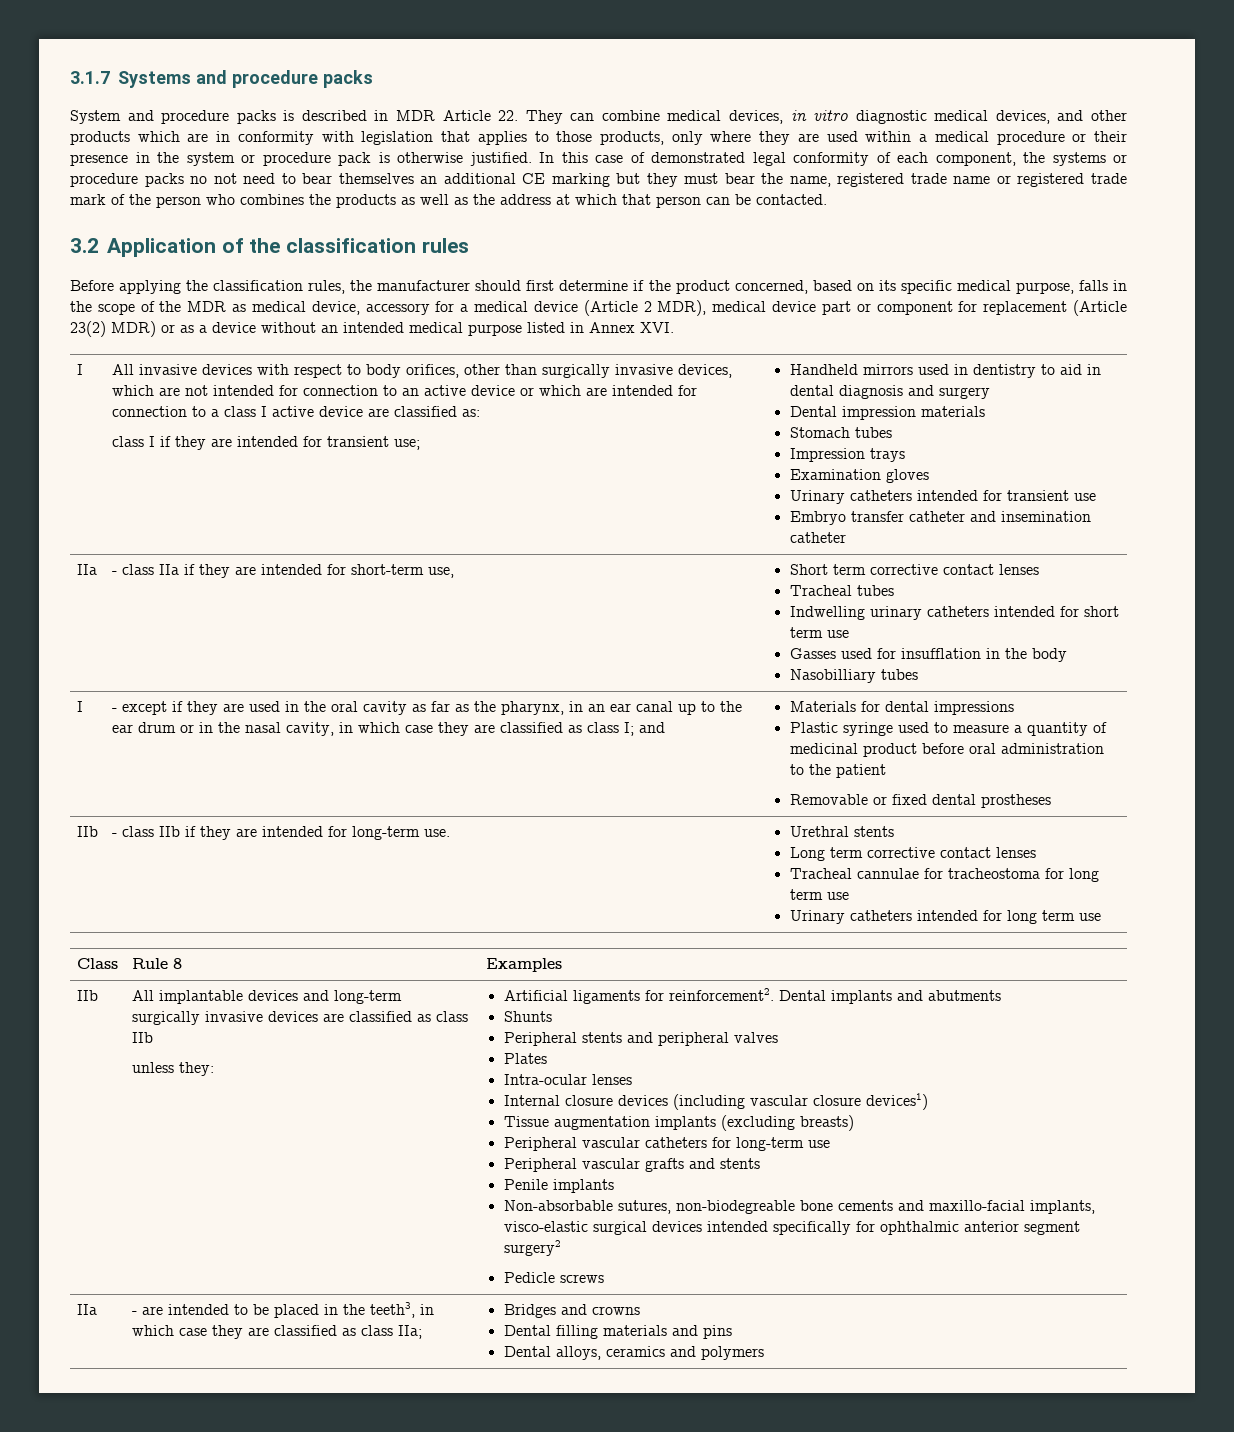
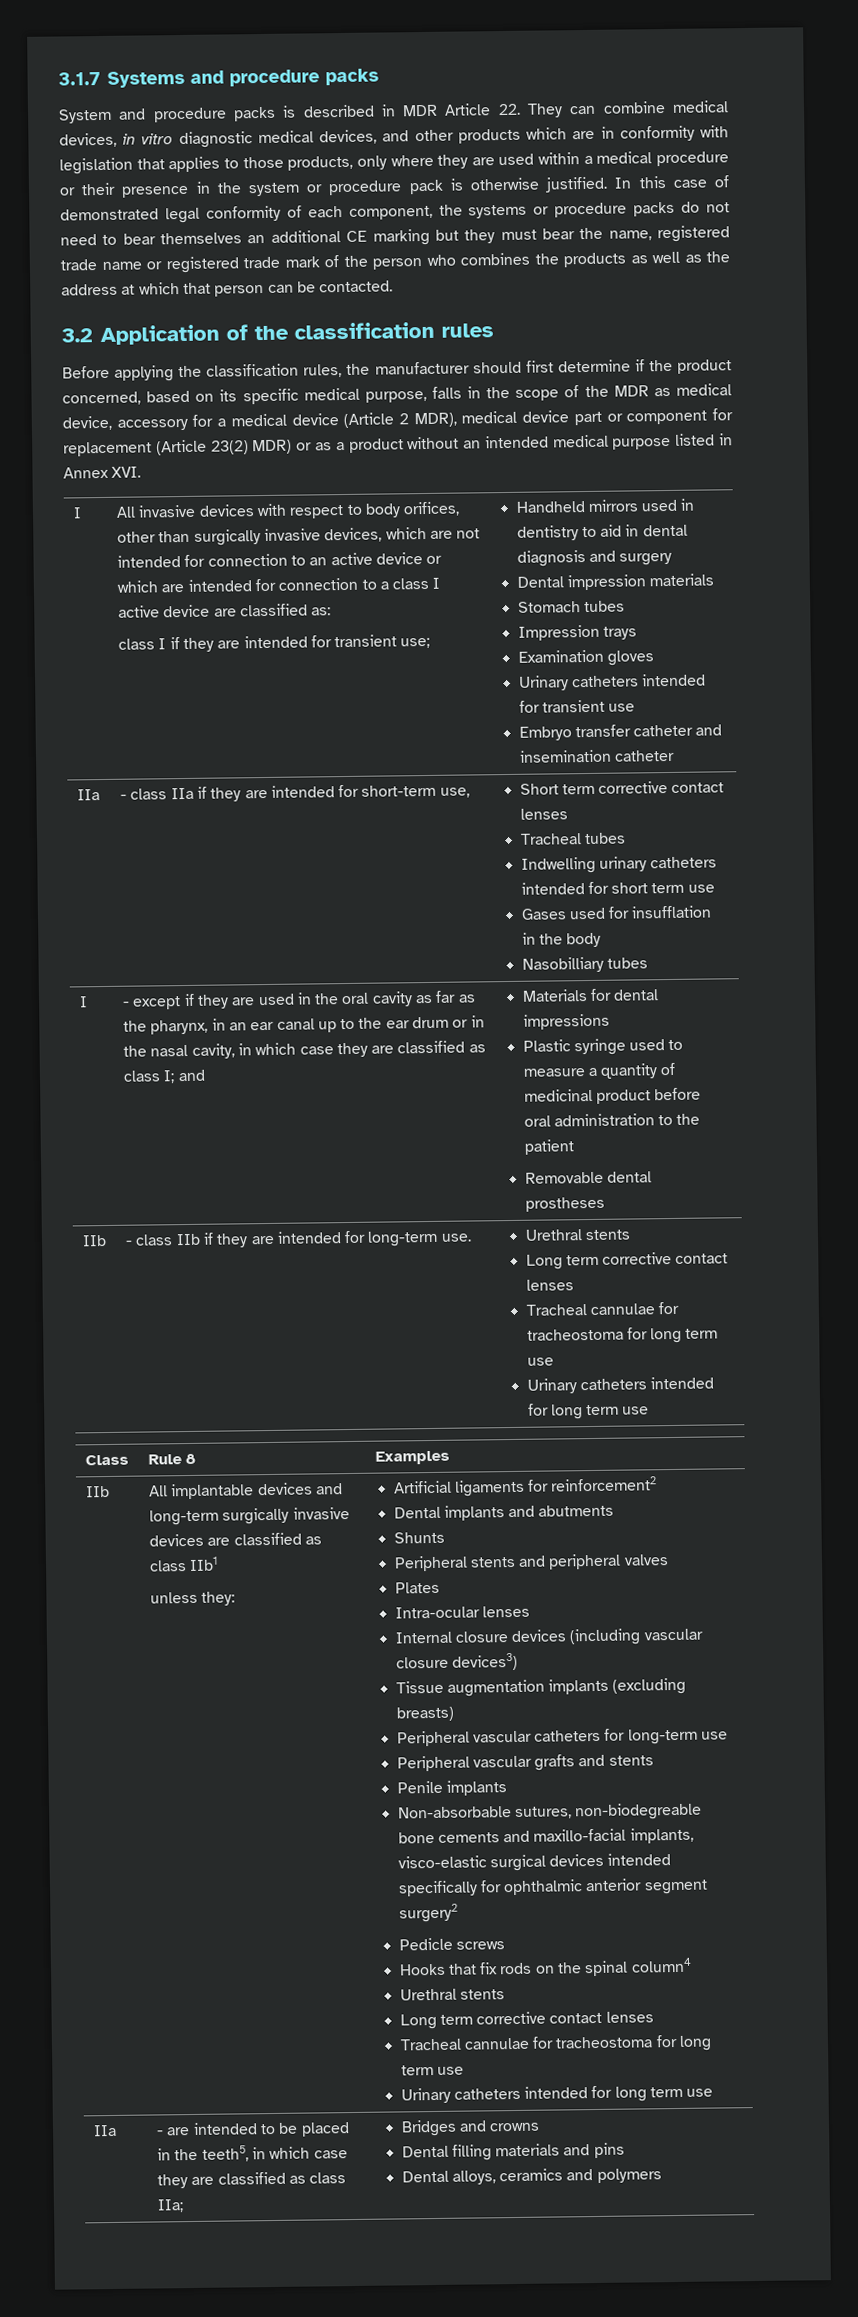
- In this case of demonstrated legal conformity of each component, the systems or procedure packs no not need to bear themselves an additional CE marking but they must bear the name, registered trade name or registered trade mark of the person who combines the products as well as the address at which that person can be contacted.
+ In this case of demonstrated legal conformity of each component, the systems or procedure packs do not need to bear themselves an additional CE marking but they must bear the name, registered trade name or registered trade mark of the person who combines the products as well as the address at which that person can be contacted.
- Before applying the classification rules, the manufacturer should first determine if the product concerned, based on its specific medical purpose, falls in the scope of the MDR as medical device, accessory for a medical device (Article 2 MDR), medical device part or component for replacement (Article 23(2) MDR) or as a device without an intended medical purpose listed in Annex XVI.
+ Before applying the classification rules, the manufacturer should first determine if the product concerned, based on its specific medical purpose, falls in the scope of the MDR as medical device, accessory for a medical device (Article 2 MDR), medical device part or component for replacement (Article 23(2) MDR) or as a product without an intended medical purpose listed in Annex XVI.
  IIa | - class IIa if they are intended for short-term use, | Short term corrective contact lenses
  Tracheal tubes
  Indwelling urinary catheters intended for short term use
- Gasses used for insufflation in the body
+ Gases used for insufflation in the body
- Removable or fixed dental prostheses
+ Removable dental prostheses
- All implantable devices and long-term surgically invasive devices are classified as class IIb
+ All implantable devices and long-term surgically invasive devices are classified as class IIb1
- Artificial ligaments for reinforcement2. Dental implants and abutments
+ Artificial ligaments for reinforcement2
+ Dental implants and abutments
- Internal closure devices (including vascular closure devices1)
+ Internal closure devices (including vascular closure devices3)
+ Hooks that fix rods on the spinal column4
+ Urethral stents
+ Long term corrective contact lenses
+ Tracheal cannulae for tracheostoma for long term use
+ Urinary catheters intended for long term use
- IIa | - are intended to be placed in the teeth3, in which case they are classified as class IIa; | Bridges and crowns
+ IIa | - are intended to be placed in the teeth5, in which case they are classified as class IIa; | Bridges and crowns

